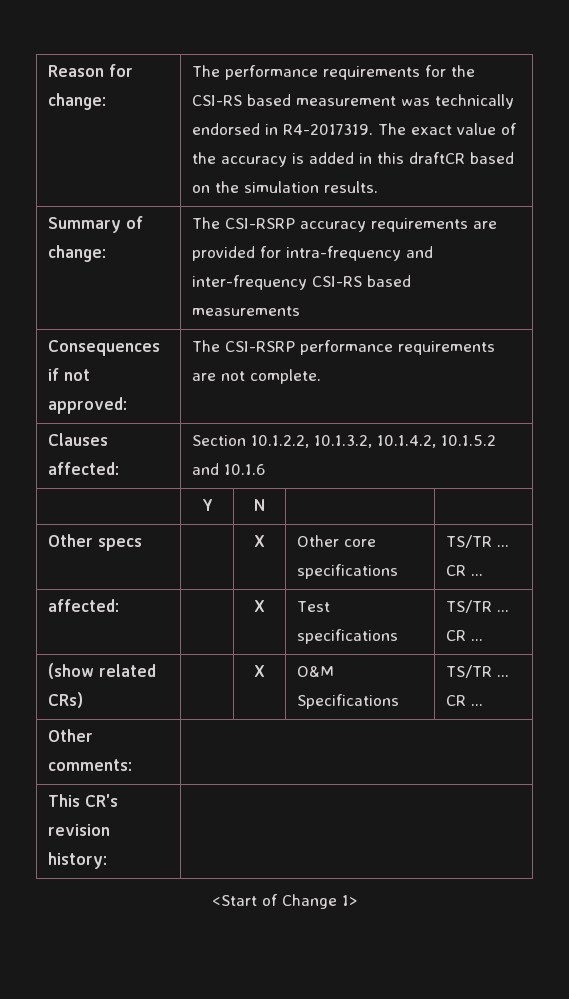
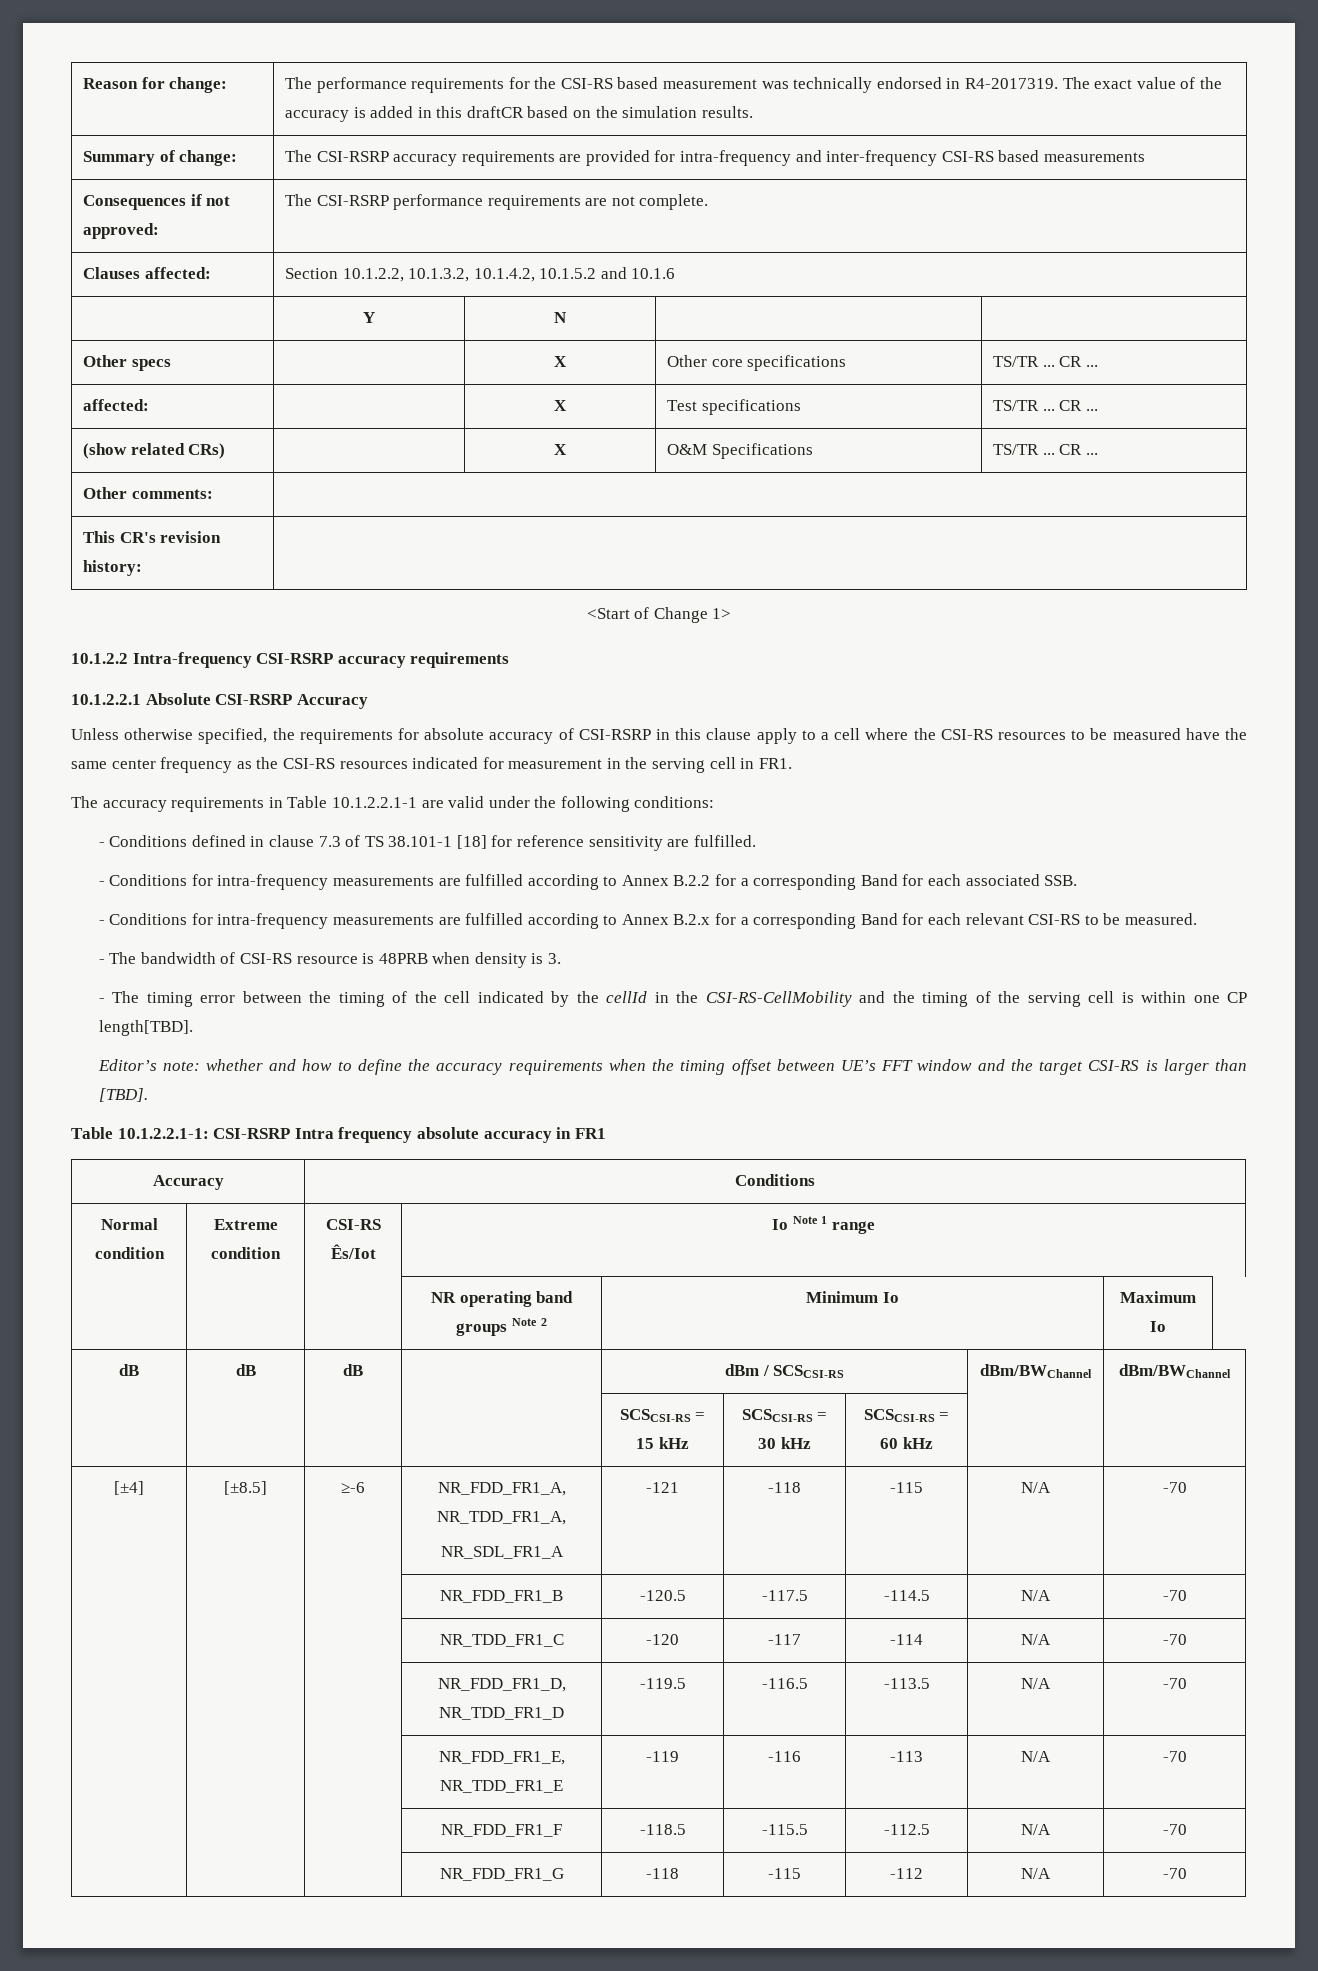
+ 10.1.2.2 Intra-frequency CSI-RSRP accuracy requirements
+ 10.1.2.2.1 Absolute CSI-RSRP Accuracy
+ Unless otherwise specified, the requirements for absolute accuracy of CSI-RSRP in this clause apply to a cell where the CSI-RS resources to be measured have the same center frequency as the CSI-RS resources indicated for measurement in the serving cell in FR1.
+ The accuracy requirements in Table 10.1.2.2.1-1 are valid under the following conditions:
+ - Conditions defined in clause 7.3 of TS 38.101-1 [18] for reference sensitivity are fulfilled.
+ - Conditions for intra-frequency measurements are fulfilled according to Annex B.2.2 for a corresponding Band for each associated SSB.
+ - Conditions for intra-frequency measurements are fulfilled according to Annex B.2.x for a corresponding Band for each relevant CSI-RS to be measured.
+ - The bandwidth of CSI-RS resource is 48PRB when density is 3.
+ - The timing error between the timing of the cell indicated by the cellId in the CSI-RS-CellMobility and the timing of the serving cell is within one CP length[TBD].
+ Editor’s note: whether and how to define the accuracy requirements when the timing offset between UE’s FFT window and the target CSI-RS is larger than [TBD].
+ Table 10.1.2.2.1-1: CSI-RSRP Intra frequency absolute accuracy in FR1
+ Accuracy | Conditions
+ Normal condition | Extreme condition | CSI-RS Ês/Iot | Io Note 1 range
+ | | | NR operating band groups Note 2 | Minimum Io | Maximum Io
+ dB | dB | dB | | dBm / SCSCSI-RS | dBm/BWChannel | dBm/BWChannel
+ | | | | SCSCSI-RS = 15 kHz | SCSCSI-RS = 30 kHz | SCSCSI-RS = 60 kHz | |
+ [±4] | [±8.5] | ≥-6 | NR_FDD_FR1_A, NR_TDD_FR1_A,
+ NR_SDL_FR1_A | -121 | -118 | -115 | N/A | -70
+ | | | NR_FDD_FR1_B | -120.5 | -117.5 | -114.5 | N/A | -70
+ | | | NR_TDD_FR1_C | -120 | -117 | -114 | N/A | -70
+ | | | NR_FDD_FR1_D, NR_TDD_FR1_D | -119.5 | -116.5 | -113.5 | N/A | -70
+ | | | NR_FDD_FR1_E, NR_TDD_FR1_E | -119 | -116 | -113 | N/A | -70
+ | | | NR_FDD_FR1_F | -118.5 | -115.5 | -112.5 | N/A | -70
+ | | | NR_FDD_FR1_G | -118 | -115 | -112 | N/A | -70

